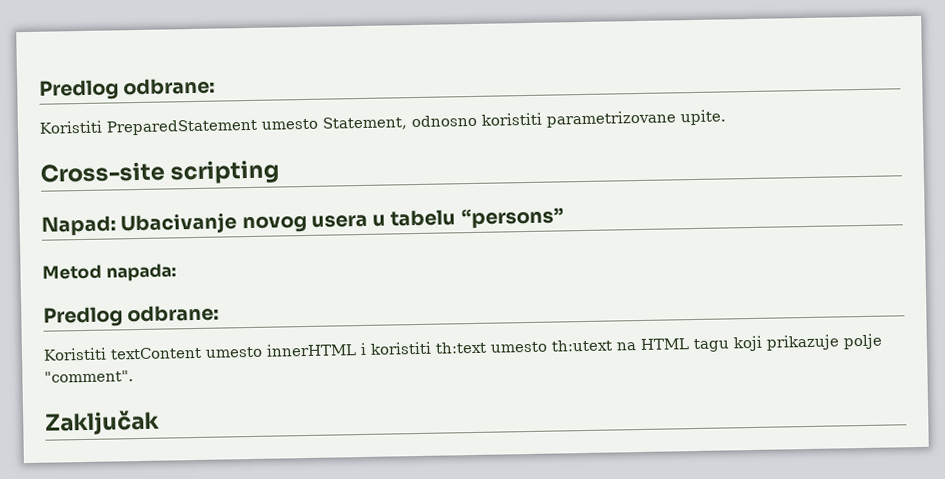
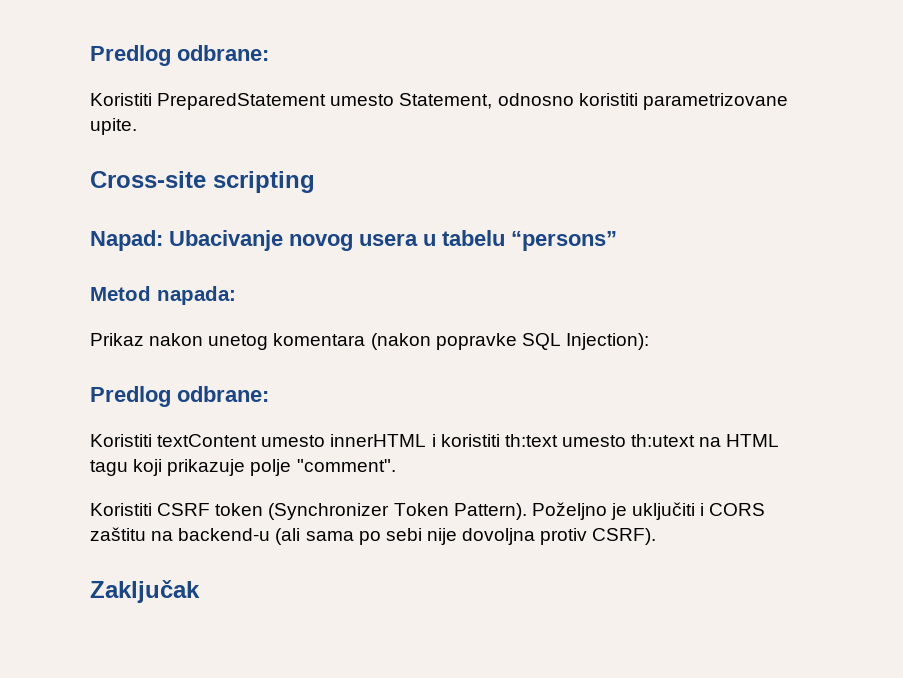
+ Prikaz nakon unetog komentara (nakon popravke SQL Injection):
+ Koristiti CSRF token (Synchronizer Token Pattern). Poželjno je uključiti i CORS zaštitu na backend-u (ali sama po sebi nije dovoljna protiv CSRF).

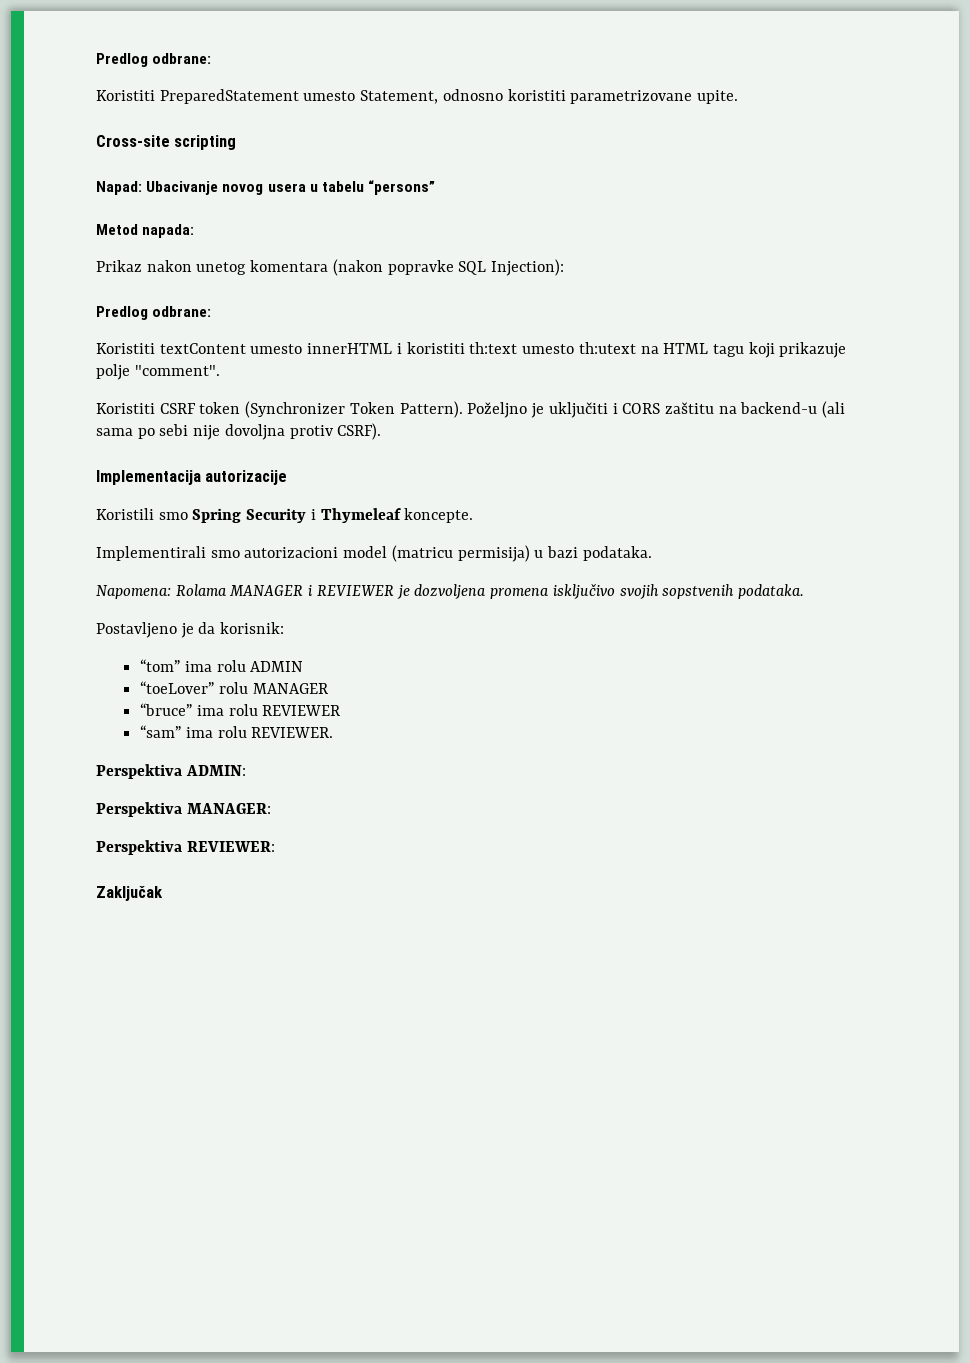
+ Implementacija autorizacije
+ Koristili smo Spring Security i Thymeleaf koncepte.
+ Implementirali smo autorizacioni model (matricu permisija) u bazi podataka.
+ Napomena: Rolama MANAGER i REVIEWER je dozvoljena promena isključivo svojih sopstvenih podataka.
+ Postavljeno je da korisnik:
+ “tom” ima rolu ADMIN
+ “toeLover” rolu MANAGER
+ “bruce” ima rolu REVIEWER
+ “sam” ima rolu REVIEWER.
+ Perspektiva ADMIN:
+ Perspektiva MANAGER:
+ Perspektiva REVIEWER:

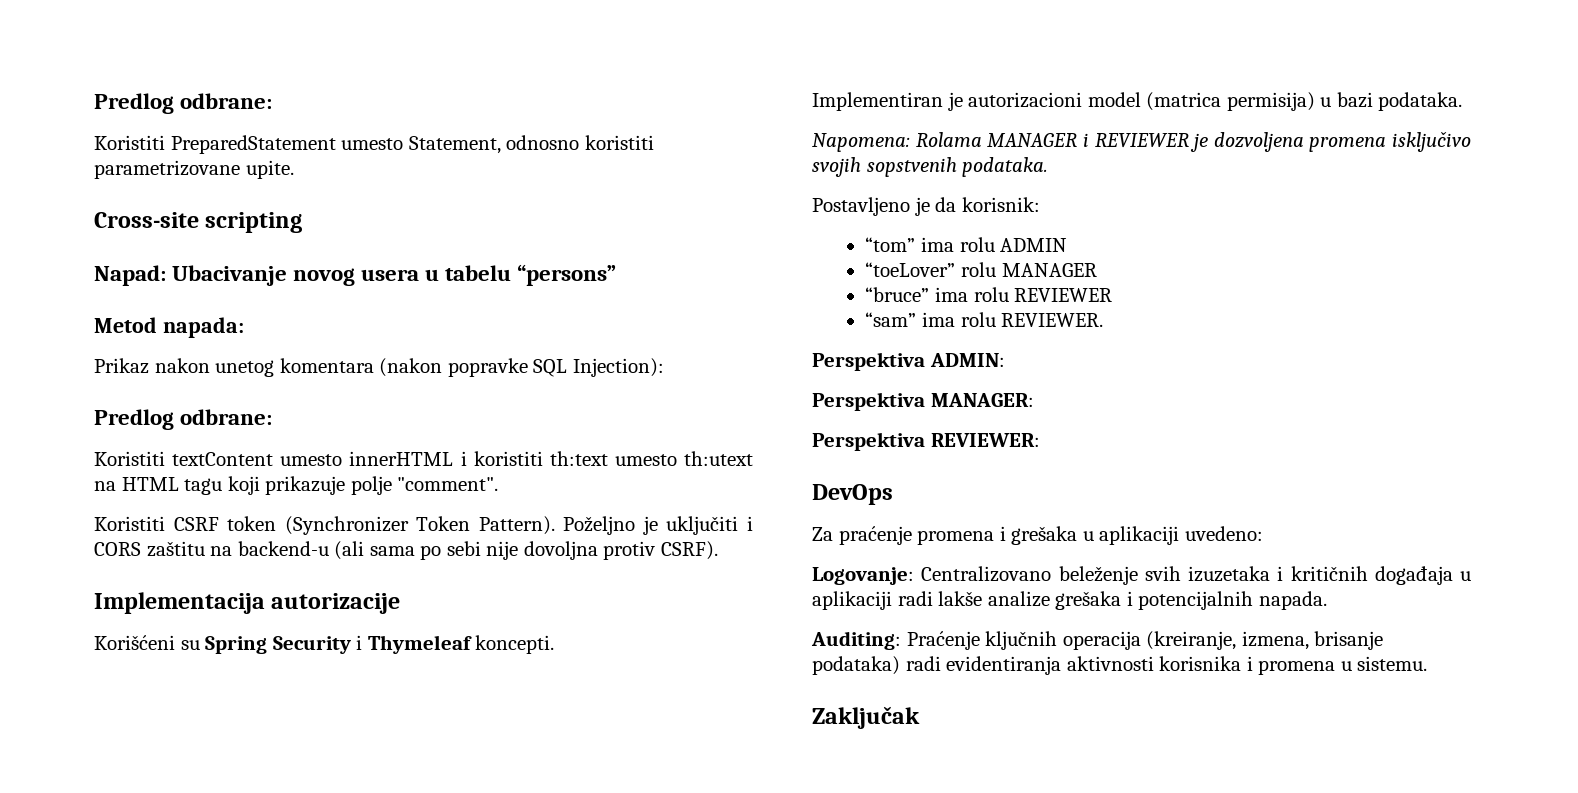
- Koristili smo Spring Security i Thymeleaf koncepte.
- Implementirali smo autorizacioni model (matricu permisija) u bazi podataka.
+ Korišćeni su Spring Security i Thymeleaf koncepti.
+ Implementiran je autorizacioni model (matrica permisija) u bazi podataka.
+ DevOps
+ Za praćenje promena i grešaka u aplikaciji uvedeno:
+ Logovanje: Centralizovano beleženje svih izuzetaka i kritičnih događaja u aplikaciji radi lakše analize grešaka i potencijalnih napada.
+ Auditing: Praćenje ključnih operacija (kreiranje, izmena, brisanje podataka) radi evidentiranja aktivnosti korisnika i promena u sistemu.

